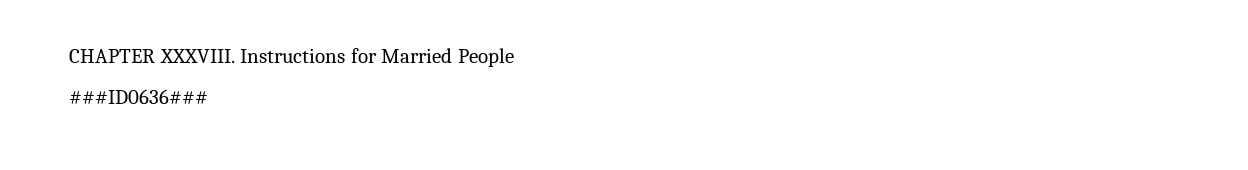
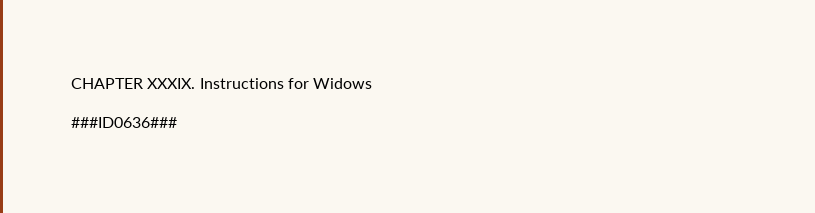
- CHAPTER XXXVIII.
+ CHAPTER XXXIX.
- Instructions for Married People
+ Instructions for Widows

